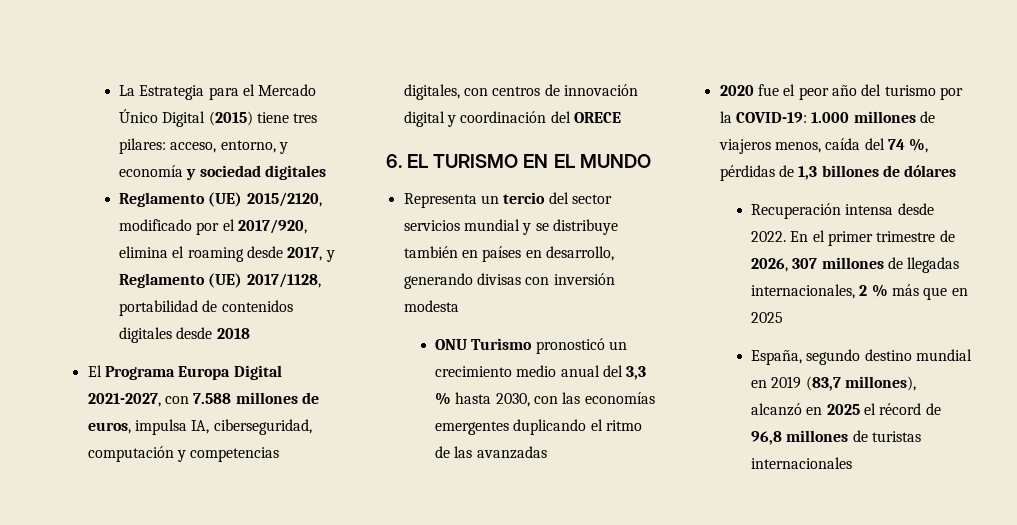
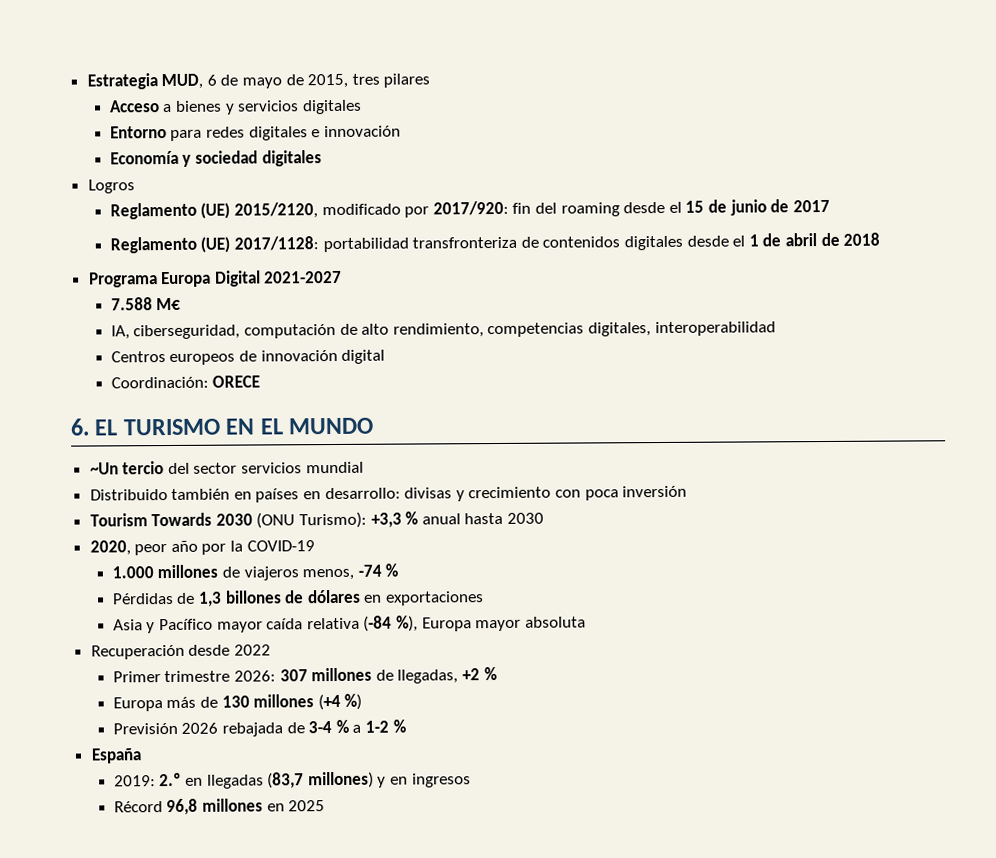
- La Estrategia para el Mercado Único Digital (2015) tiene tres pilares: acceso, entorno, y economía y sociedad digitales
+ Estrategia MUD, 6 de mayo de 2015, tres pilares
+ Acceso a bienes y servicios digitales
+ Entorno para redes digitales e innovación
+ Economía y sociedad digitales
+ Logros
- Reglamento (UE) 2015/2120, modificado por el 2017/920, elimina el roaming desde 2017, y Reglamento (UE) 2017/1128, portabilidad de contenidos digitales desde 2018
+ Reglamento (UE) 2015/2120, modificado por 2017/920: fin del roaming desde el 15 de junio de 2017
+ Reglamento (UE) 2017/1128: portabilidad transfronteriza de contenidos digitales desde el 1 de abril de 2018
- El Programa Europa Digital 2021-2027, con 7.588 millones de euros, impulsa IA, ciberseguridad, computación y competencias digitales, con centros de innovación digital y coordinación del ORECE
+ Programa Europa Digital 2021-2027
+ 7.588 M€
+ IA, ciberseguridad, computación de alto rendimiento, competencias digitales, interoperabilidad
+ Centros europeos de innovación digital
+ Coordinación: ORECE
- Representa un tercio del sector servicios mundial y se distribuye también en países en desarrollo, generando divisas con inversión modesta
- ONU Turismo pronosticó un crecimiento medio anual del 3,3 % hasta 2030, con las economías emergentes duplicando el ritmo de las avanzadas
- 2020 fue el peor año del turismo por la COVID-19: 1.000 millones de viajeros menos, caída del 74 %, pérdidas de 1,3 billones de dólares
- Recuperación intensa desde 2022. En el primer trimestre de 2026, 307 millones de llegadas internacionales, 2 % más que en 2025
- España, segundo destino mundial en 2019 (83,7 millones), alcanzó en 2025 el récord de 96,8 millones de turistas internacionales
+ ~Un tercio del sector servicios mundial
+ Distribuido también en países en desarrollo: divisas y crecimiento con poca inversión
+ Tourism Towards 2030 (ONU Turismo): +3,3 % anual hasta 2030
+ 2020, peor año por la COVID-19
+ 1.000 millones de viajeros menos, -74 %
+ Pérdidas de 1,3 billones de dólares en exportaciones
+ Asia y Pacífico mayor caída relativa (-84 %), Europa mayor absoluta
+ Recuperación desde 2022
+ Primer trimestre 2026: 307 millones de llegadas, +2 %
+ Europa más de 130 millones (+4 %)
+ Previsión 2026 rebajada de 3-4 % a 1-2 %
+ España
+ 2019: 2.º en llegadas (83,7 millones) y en ingresos
+ Récord 96,8 millones en 2025

